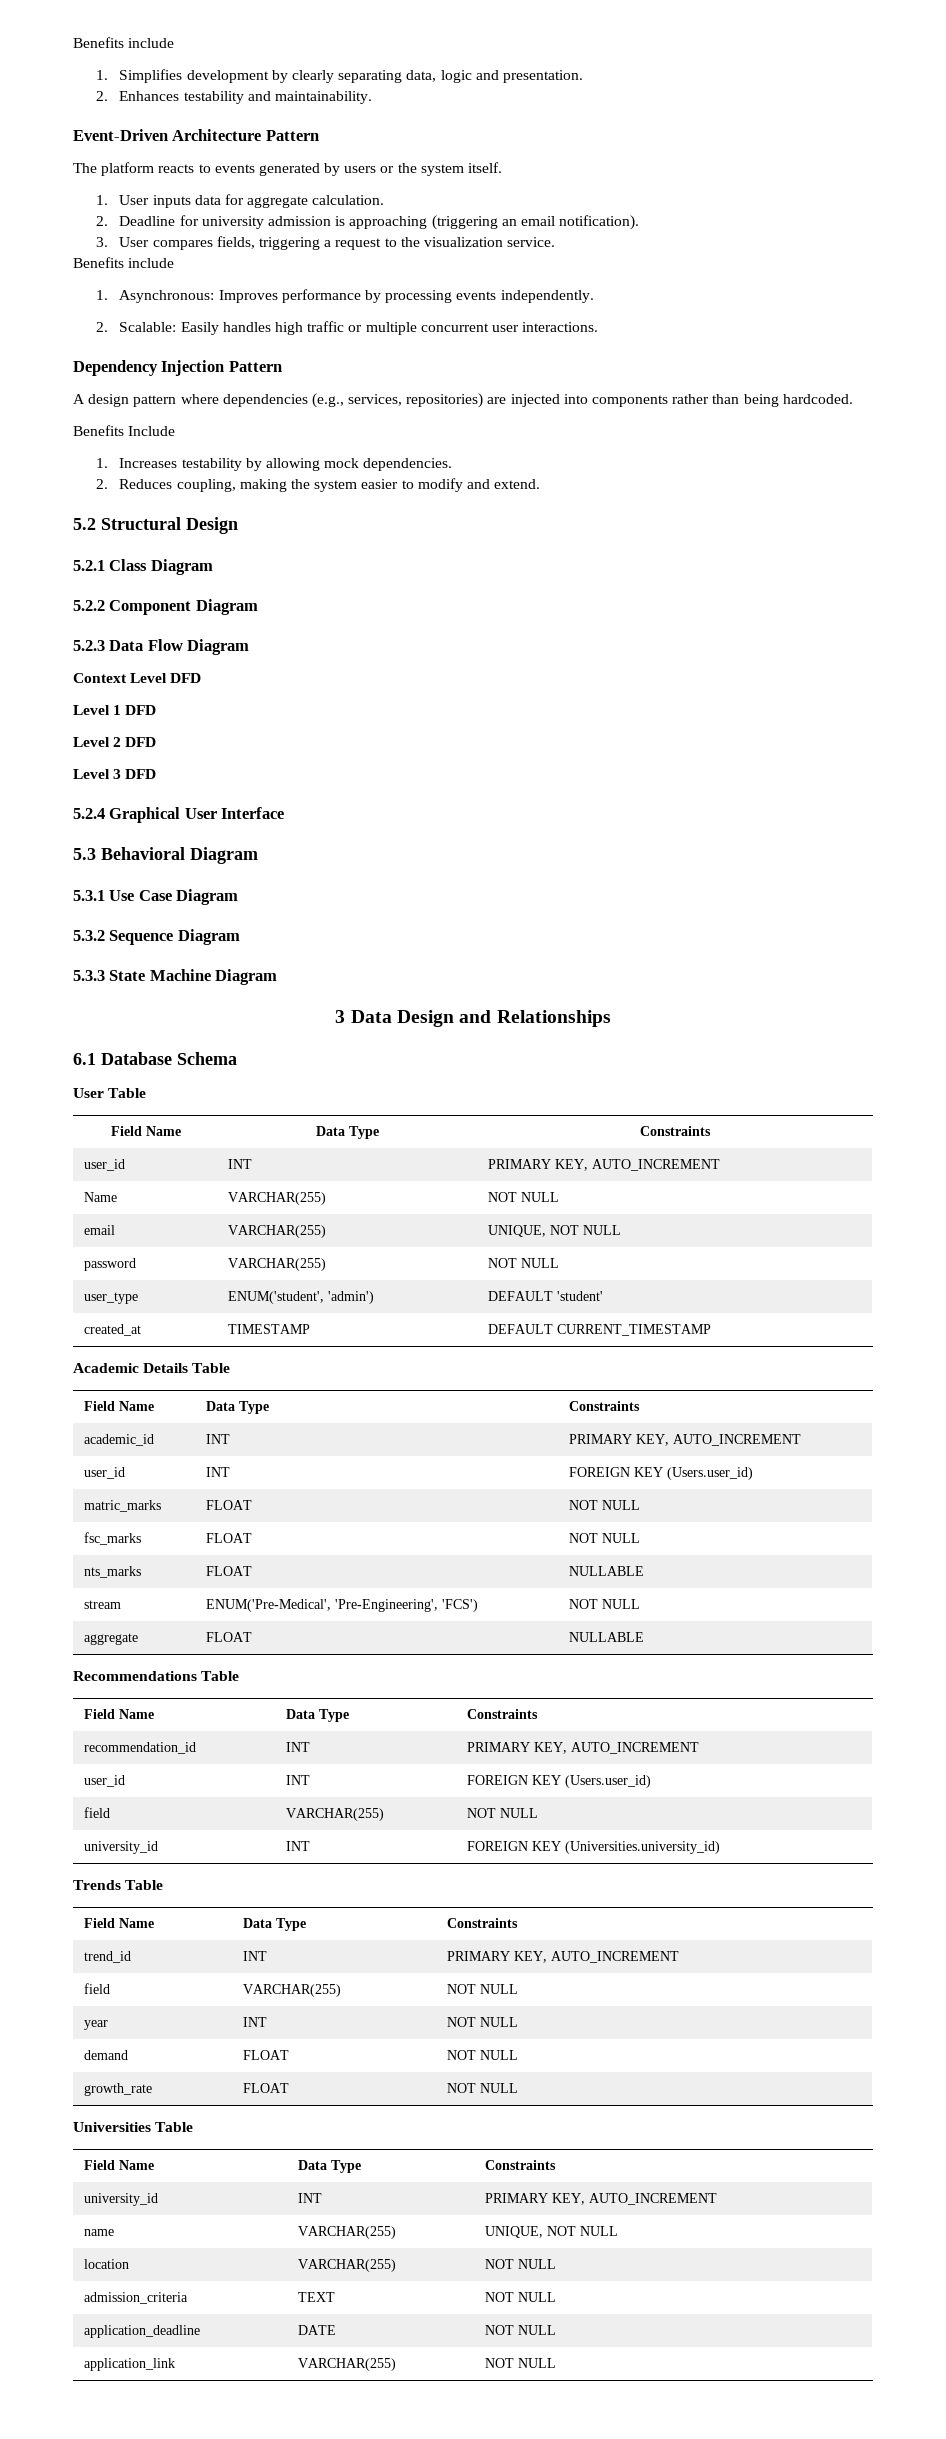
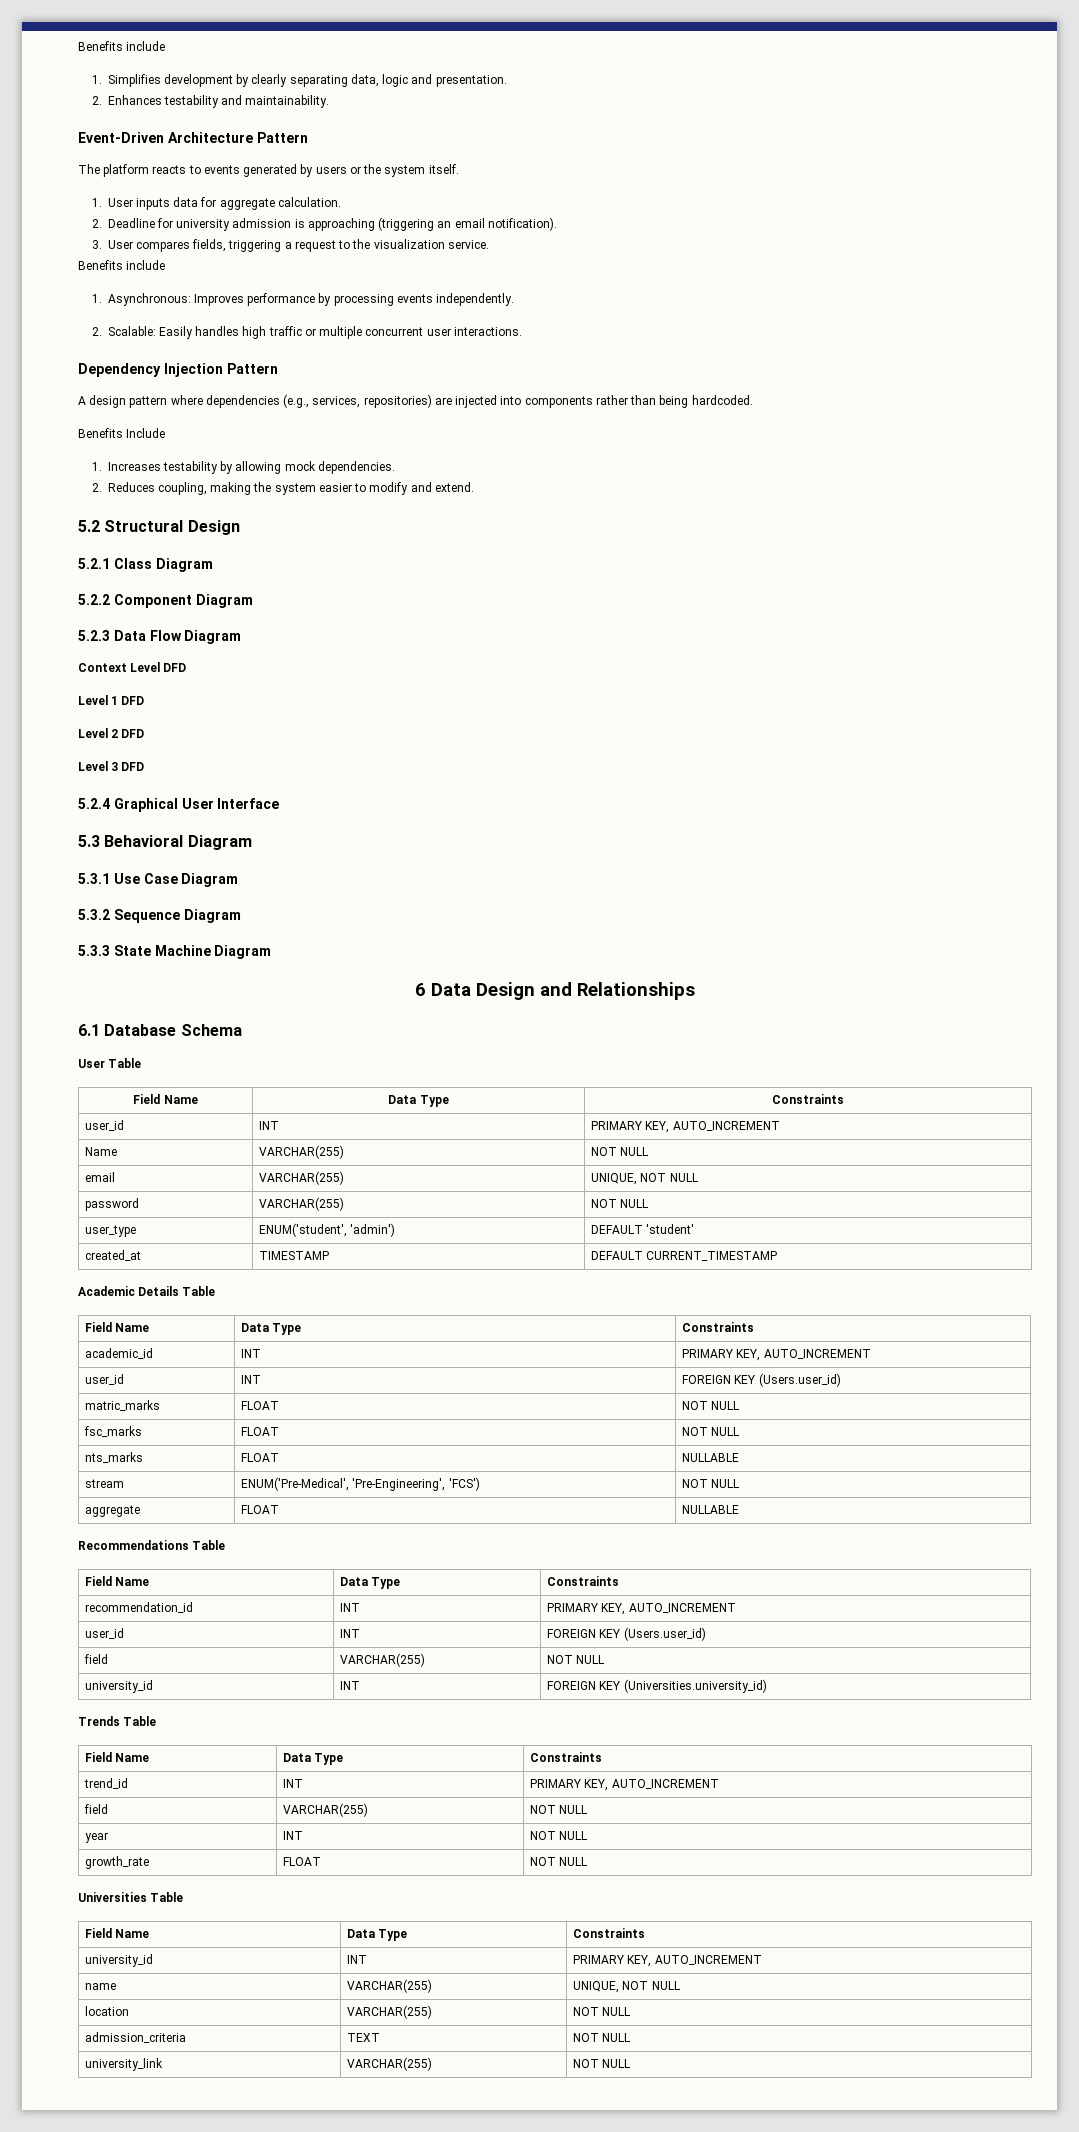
- 3 Data Design and Relationships
+ 6 Data Design and Relationships
- demand | FLOAT | NOT NULL
- application_deadline | DATE | NOT NULL
- application_link | VARCHAR(255) | NOT NULL
+ university_link | VARCHAR(255) | NOT NULL

